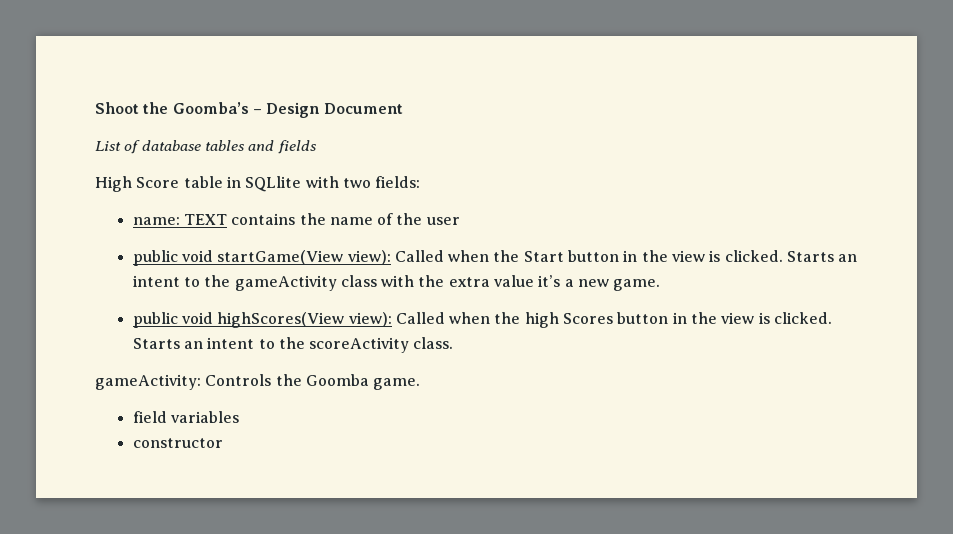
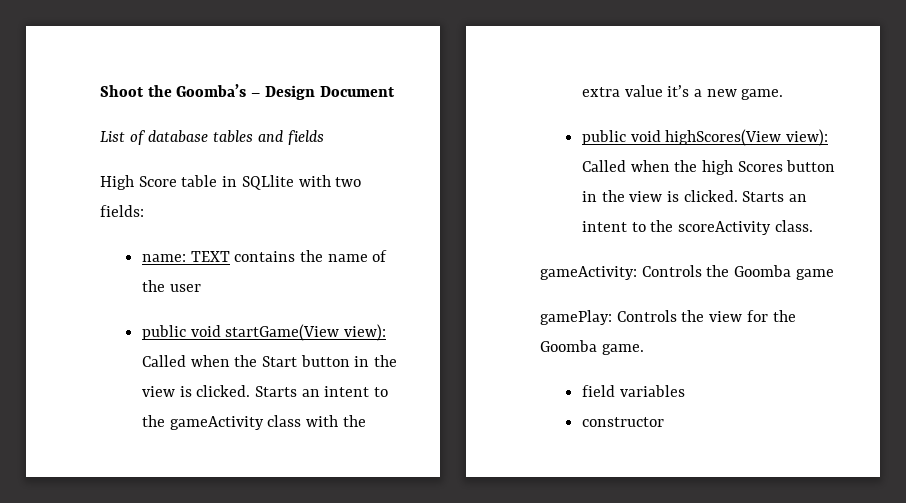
- gameActivity: Controls the Goomba game.
+ gameActivity: Controls the Goomba game
+ gamePlay: Controls the view for the Goomba game.

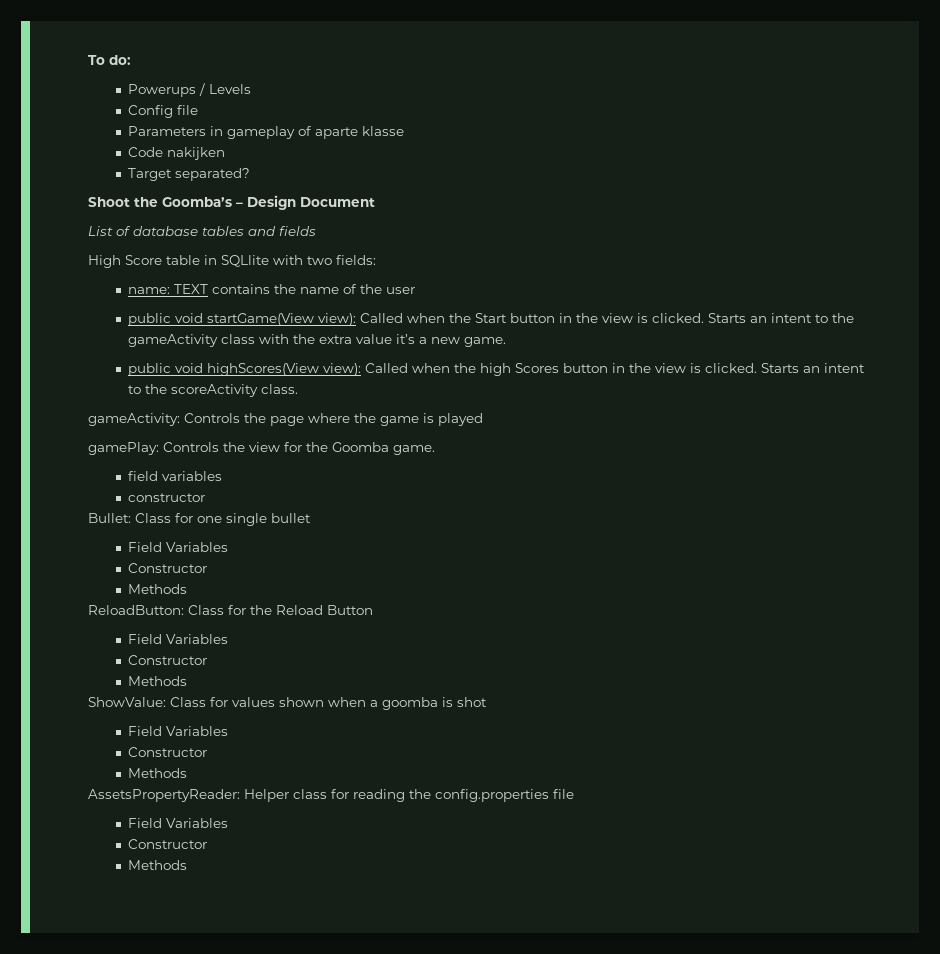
+ To do:
+ Powerups / Levels
+ Config file
+ Parameters in gameplay of aparte klasse
+ Code nakijken
+ Target separated?
- gameActivity: Controls the Goomba game
+ gameActivity: Controls the page where the game is played
+ Bullet: Class for one single bullet
+ Field Variables
+ Constructor
+ Methods
+ ReloadButton: Class for the Reload Button
+ Field Variables
+ Constructor
+ Methods
+ ShowValue: Class for values shown when a goomba is shot
+ Field Variables
+ Constructor
+ Methods
+ AssetsPropertyReader: Helper class for reading the config.properties file
+ Field Variables
+ Constructor
+ Methods

